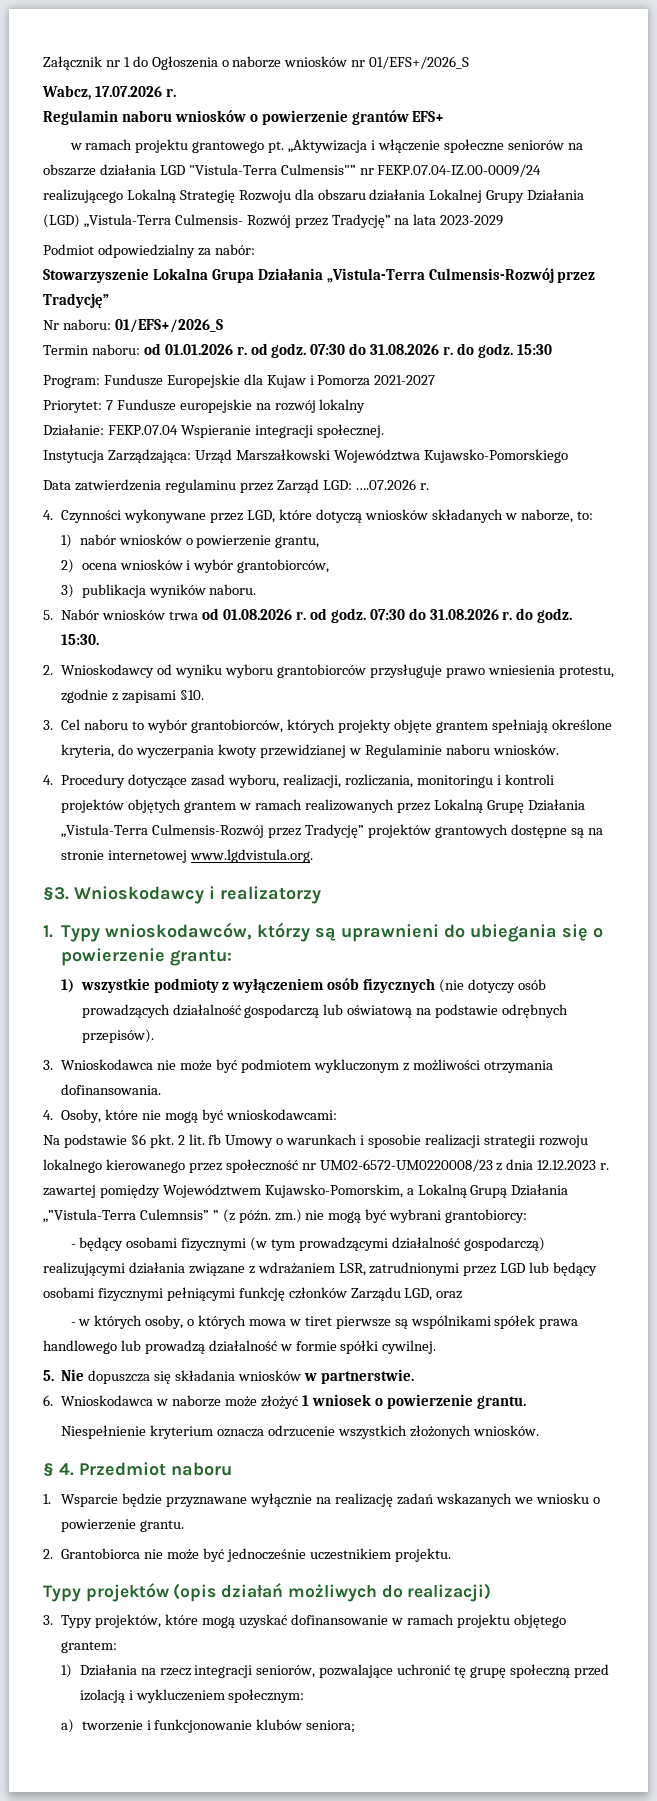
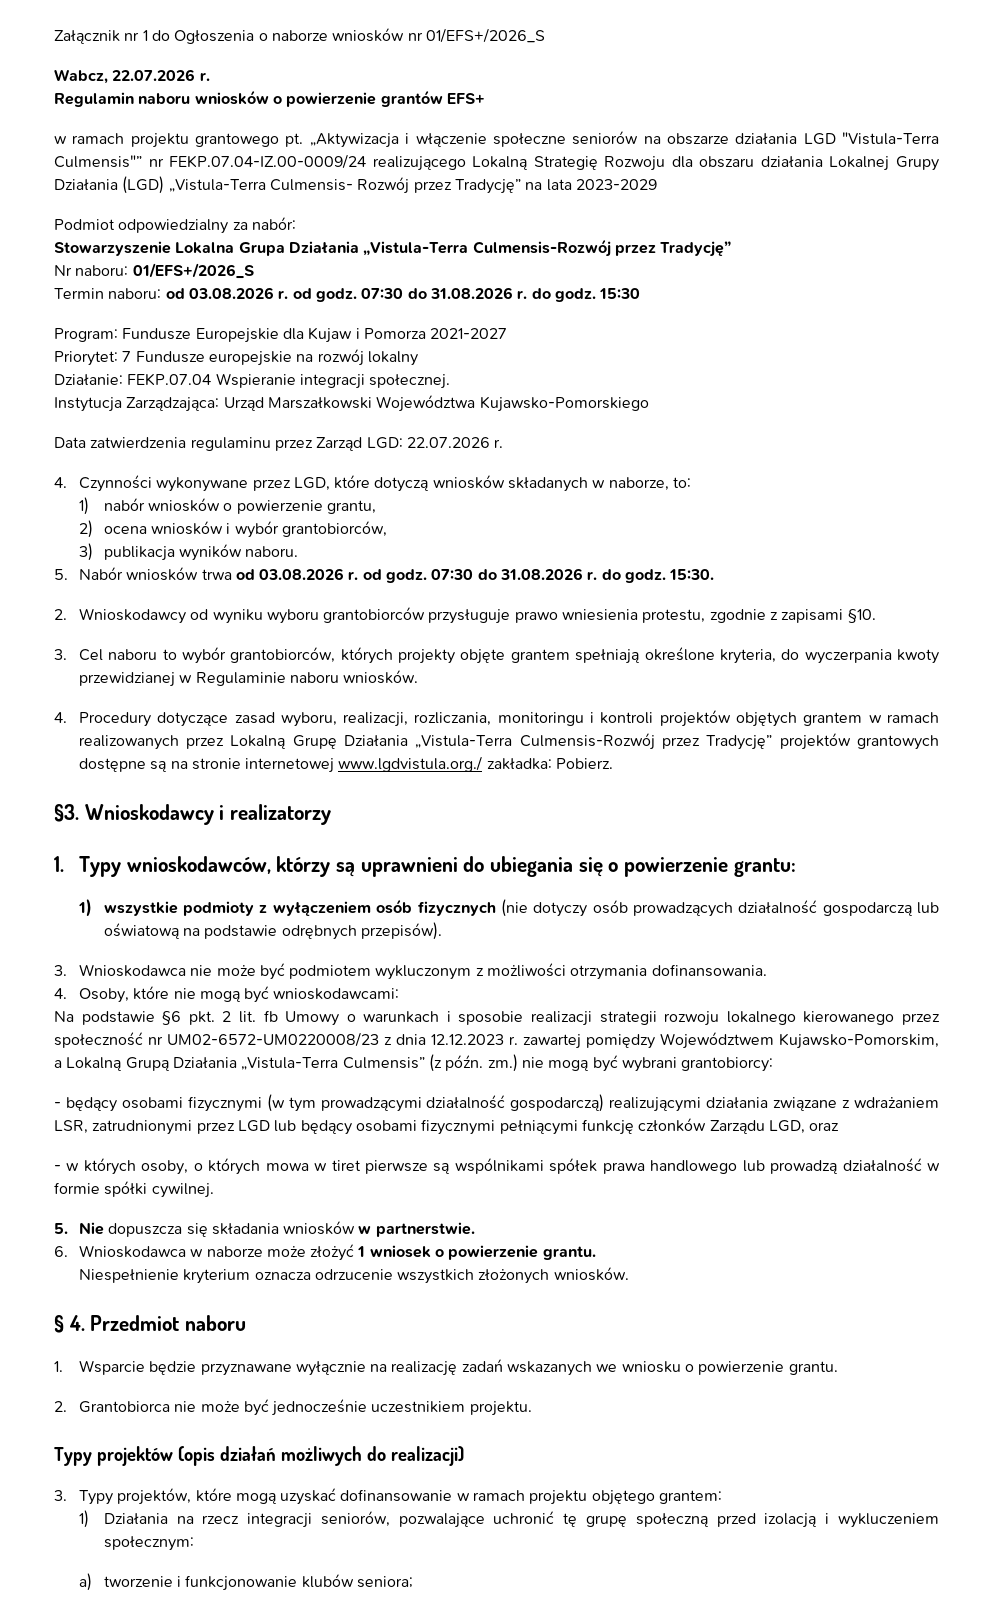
- Wabcz, 17.07.2026 r.
+ Wabcz, 22.07.2026 r.
- Termin naboru: od 01.01.2026 r. od godz.
+ Termin naboru: od 03.08.2026 r. od godz.
- Data zatwierdzenia regulaminu przez Zarząd LGD: ….07.2026 r.
+ Data zatwierdzenia regulaminu przez Zarząd LGD: 22.07.2026 r.
- 5. Nabór wniosków trwa od 01.08.2026 r. od godz.
+ 5. Nabór wniosków trwa od 03.08.2026 r. od godz.
- 4. Procedury dotyczące zasad wyboru, realizacji, rozliczania, monitoringu i kontroli projektów objętych grantem w ramach realizowanych przez Lokalną Grupę Działania „Vistula-Terra Culmensis-Rozwój przez Tradycję” projektów grantowych dostępne są na stronie internetowej www.lgdvistula.org.
+ 4. Procedury dotyczące zasad wyboru, realizacji, rozliczania, monitoringu i kontroli projektów objętych grantem w ramach realizowanych przez Lokalną Grupę Działania „Vistula-Terra Culmensis-Rozwój przez Tradycję” projektów grantowych dostępne są na stronie internetowej www.lgdvistula.org./ zakładka: Pobierz.
- Na podstawie §6 pkt. 2 lit. fb Umowy o warunkach i sposobie realizacji strategii rozwoju lokalnego kierowanego przez społeczność nr UM02-6572-UM0220008/23 z dnia 12.12.2023 r. zawartej pomiędzy Województwem Kujawsko-Pomorskim, a Lokalną Grupą Działania „”Vistula-Terra Culemnsis” ” (z późn. zm.) nie mogą być wybrani grantobiorcy:
+ Na podstawie §6 pkt. 2 lit. fb Umowy o warunkach i sposobie realizacji strategii rozwoju lokalnego kierowanego przez społeczność nr UM02-6572-UM0220008/23 z dnia 12.12.2023 r. zawartej pomiędzy Województwem Kujawsko-Pomorskim, a Lokalną Grupą Działania „Vistula-Terra Culmensis” (z późn. zm.) nie mogą być wybrani grantobiorcy:

